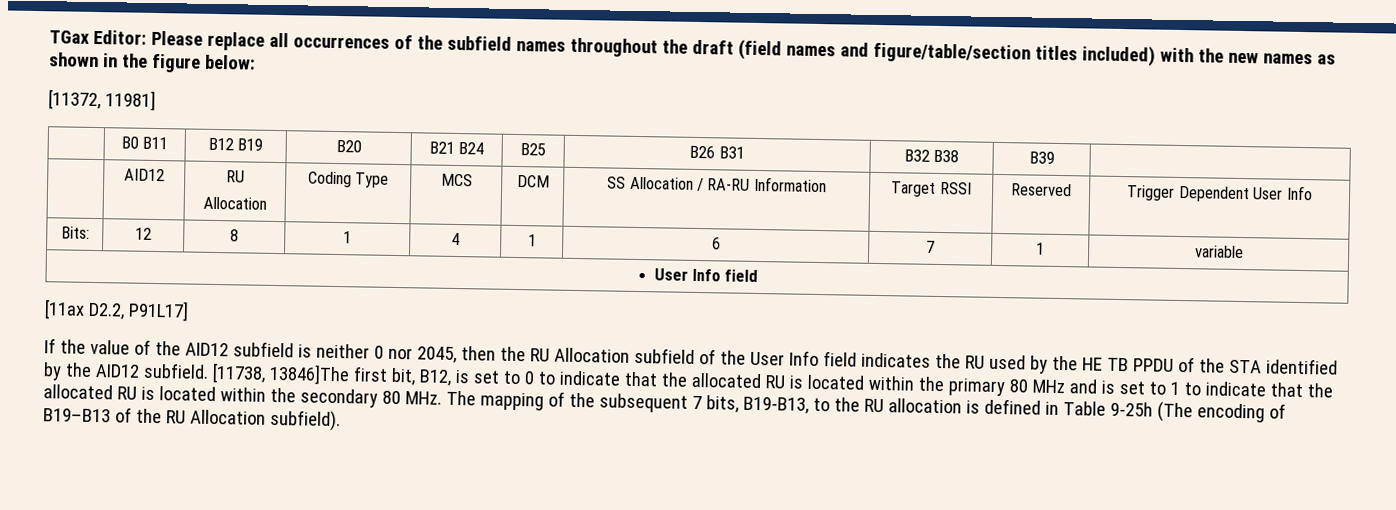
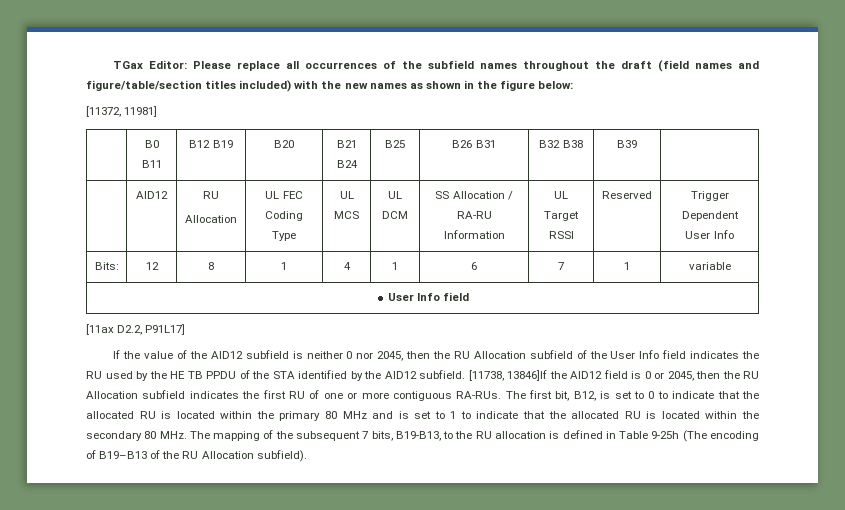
  | AID12 | RU
- Allocation | Coding Type | MCS | DCM | SS Allocation / RA-RU Information | Target RSSI | Reserved | Trigger Dependent User Info
+ Allocation | UL FEC Coding Type | UL MCS | UL DCM | SS Allocation / RA-RU Information | UL Target RSSI | Reserved | Trigger Dependent User Info
- [11738, 13846]The first bit, B12, is set to 0 to indicate that the allocated RU is located within the primary 80 MHz and is set to 1 to indicate that the allocated RU is located within the secondary 80 MHz. The mapping of the subsequent 7 bits, B19-B13, to the RU allocation is defined in Table 9-25h (The encoding of B19–B13 of the RU Allocation subfield).
+ [11738, 13846]If the AID12 field is 0 or 2045, then the RU Allocation subfield indicates the first RU of one or more contiguous RA-RUs. The first bit, B12, is set to 0 to indicate that the allocated RU is located within the primary 80 MHz and is set to 1 to indicate that the allocated RU is located within the secondary 80 MHz. The mapping of the subsequent 7 bits, B19-B13, to the RU allocation is defined in Table 9-25h (The encoding of B19–B13 of the RU Allocation subfield).

